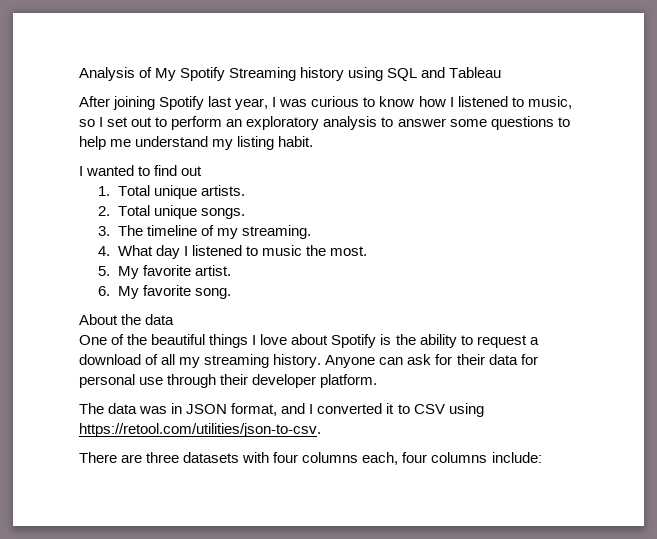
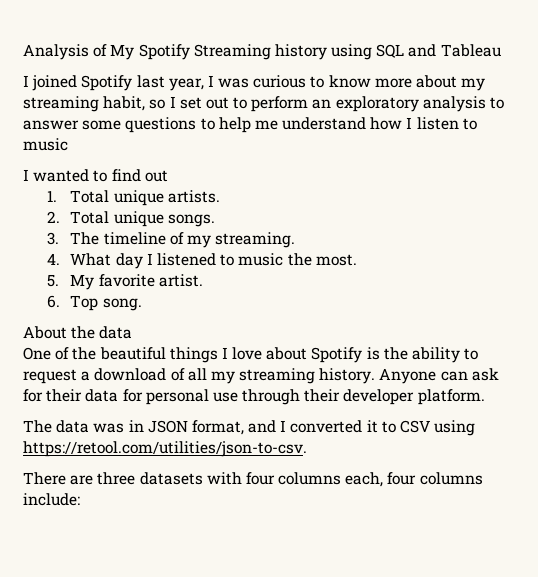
- After joining Spotify last year, I was curious to know how I listened to music, so I set out to perform an exploratory analysis to answer some questions to help me understand my listing habit.
+ I joined Spotify last year, I was curious to know more about my streaming habit, so I set out to perform an exploratory analysis to answer some questions to help me understand how I listen to music
- 6. My favorite song.
+ 6. Top song.

